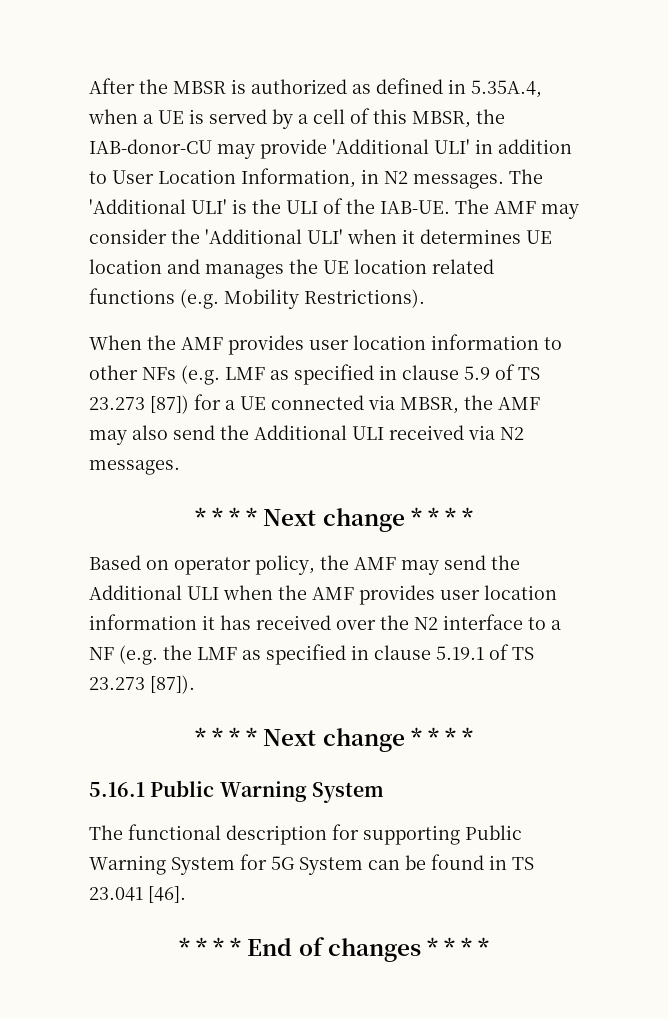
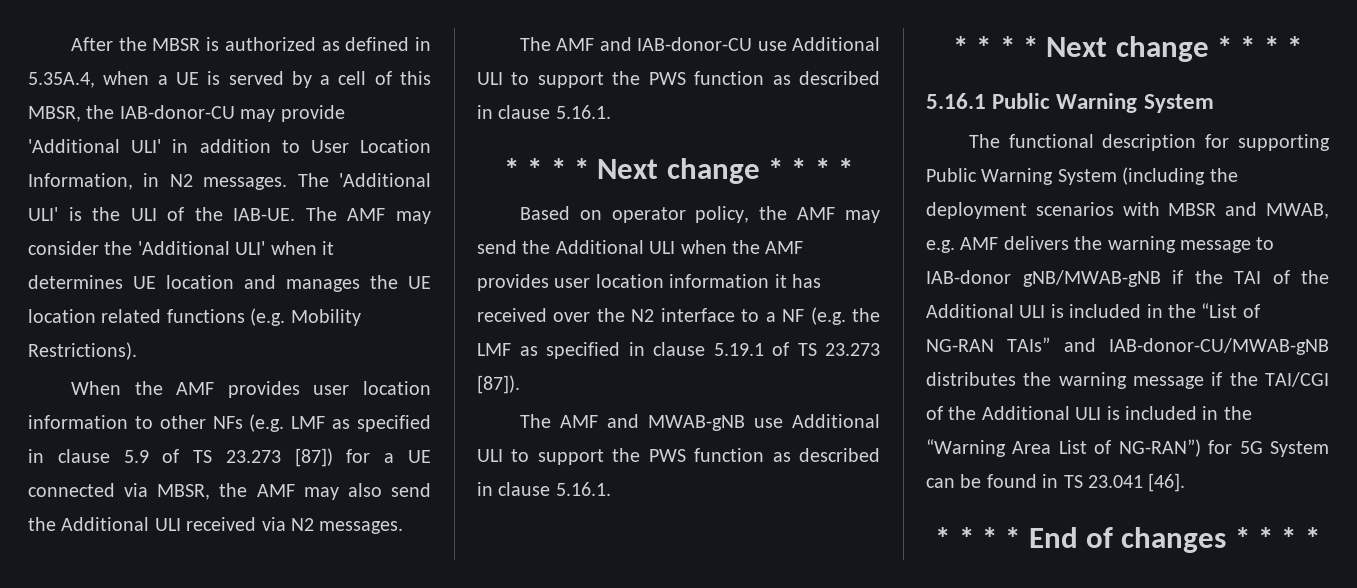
+ The AMF and IAB-donor-CU use Additional ULI to support the PWS function as described in clause 5.16.1.
+ The AMF and MWAB-gNB use Additional ULI to support the PWS function as described in clause 5.16.1.
- The functional description for supporting Public Warning System for 5G System can be found in TS 23.041 [46].
+ The functional description for supporting Public Warning System (including the deployment scenarios with MBSR and MWAB, e.g. AMF delivers the warning message to IAB-donor gNB/MWAB-gNB if the TAI of the Additional ULI is included in the “List of NG-RAN TAIs” and IAB-donor-CU/MWAB-gNB distributes the warning message if the TAI/CGI of the Additional ULI is included in the “Warning Area List of NG-RAN”) for 5G System can be found in TS 23.041 [46].

